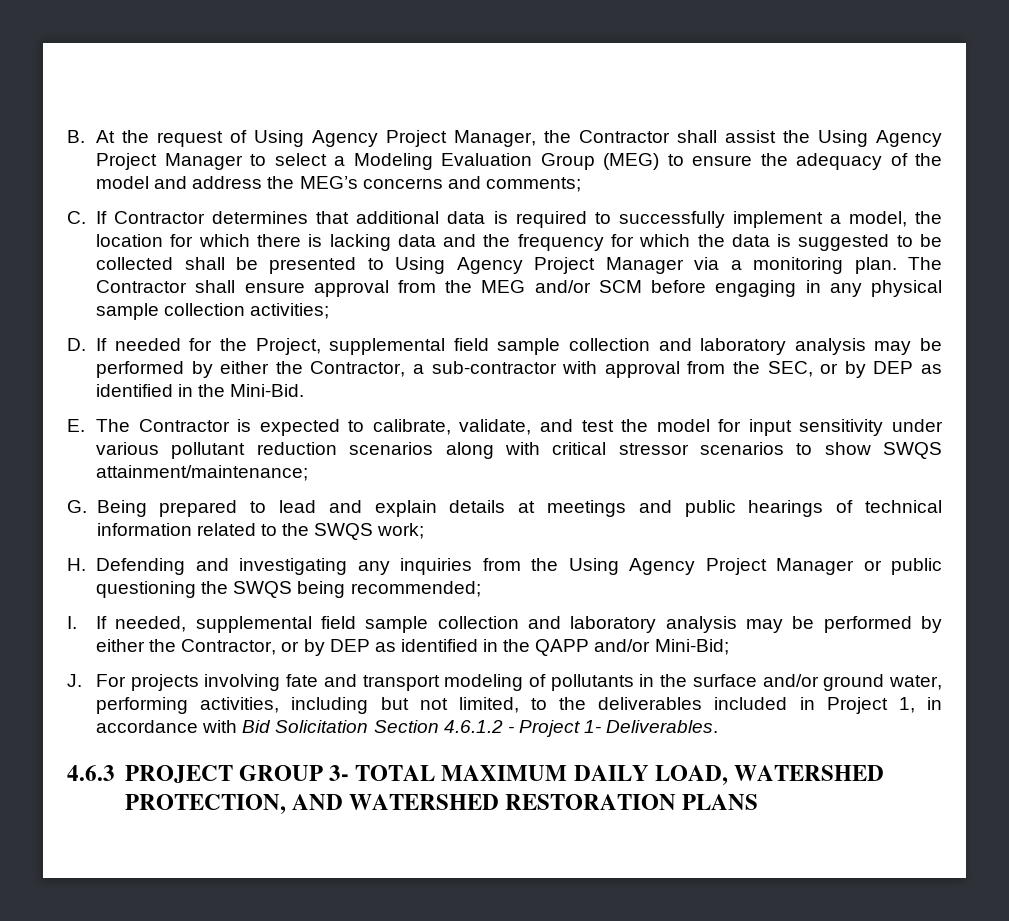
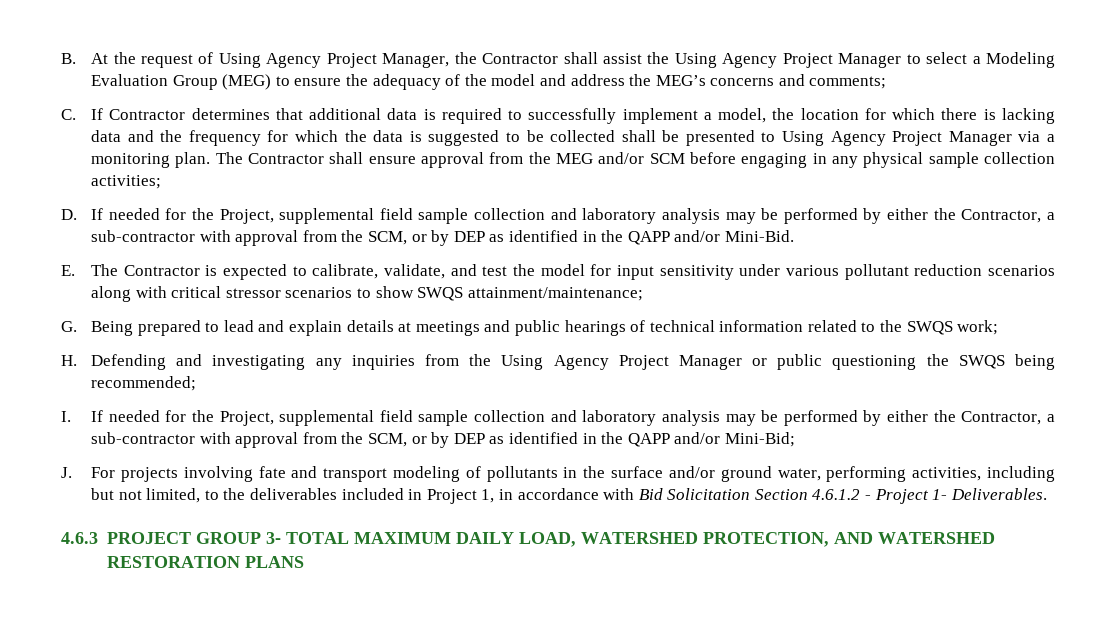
- D. If needed for the Project, supplemental field sample collection and laboratory analysis may be performed by either the Contractor, a sub-contractor with approval from the SEC, or by DEP as identified in the Mini-Bid.
+ D. If needed for the Project, supplemental field sample collection and laboratory analysis may be performed by either the Contractor, a sub-contractor with approval from the SCM, or by DEP as identified in the QAPP and/or Mini-Bid.
- I. If needed, supplemental field sample collection and laboratory analysis may be performed by either the Contractor, or by DEP as identified in the QAPP and/or Mini-Bid;
+ I. If needed for the Project, supplemental field sample collection and laboratory analysis may be performed by either the Contractor, a sub-contractor with approval from the SCM, or by DEP as identified in the QAPP and/or Mini-Bid;

